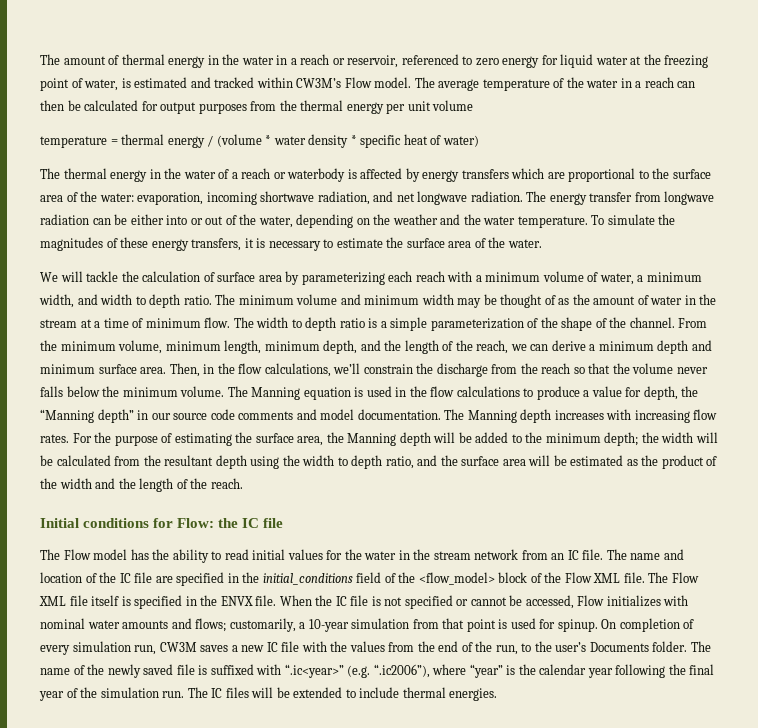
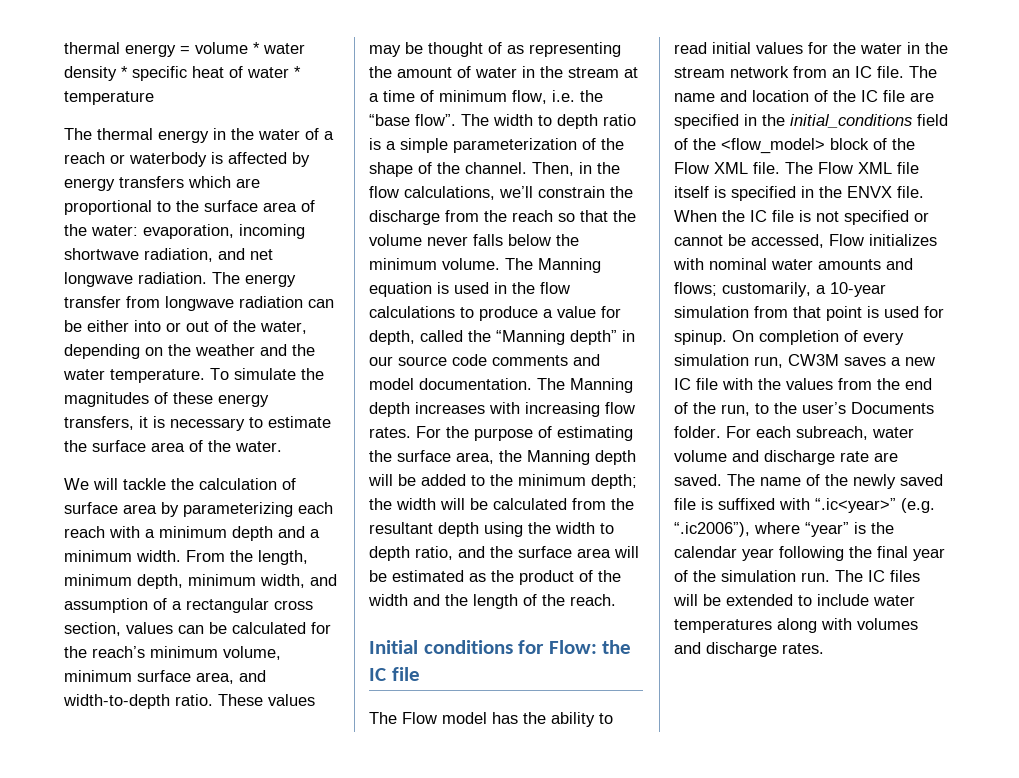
- The amount of thermal energy in the water in a reach or reservoir, referenced to zero energy for liquid water at the freezing point of water, is estimated and tracked within CW3M’s Flow model. The average temperature of the water in a reach can then be calculated for output purposes from the thermal energy per unit volume
- temperature = thermal energy / (volume * water density * specific heat of water)
+ thermal energy = volume * water density * specific heat of water * temperature
- We will tackle the calculation of surface area by parameterizing each reach with a minimum volume of water, a minimum width, and width to depth ratio. The minimum volume and minimum width may be thought of as the amount of water in the stream at a time of minimum flow.
+ We will tackle the calculation of surface area by parameterizing each reach with a minimum depth and a minimum width. From the length, minimum depth, minimum width, and assumption of a rectangular cross section, values can be calculated for the reach’s minimum volume, minimum surface area, and width-to-depth ratio. These values may be thought of as representing the amount of water in the stream at a time of minimum flow, i.e. the “base flow”.
- From the minimum volume, minimum length, minimum depth, and the length of the reach, we can derive a minimum depth and minimum surface area.
- The Manning equation is used in the flow calculations to produce a value for depth, the “Manning depth” in our source code comments and model documentation.
+ The Manning equation is used in the flow calculations to produce a value for depth, called the “Manning depth” in our source code comments and model documentation.
+ For each subreach, water volume and discharge rate are saved.
- The IC files will be extended to include thermal energies.
+ The IC files will be extended to include water temperatures along with volumes and discharge rates.

